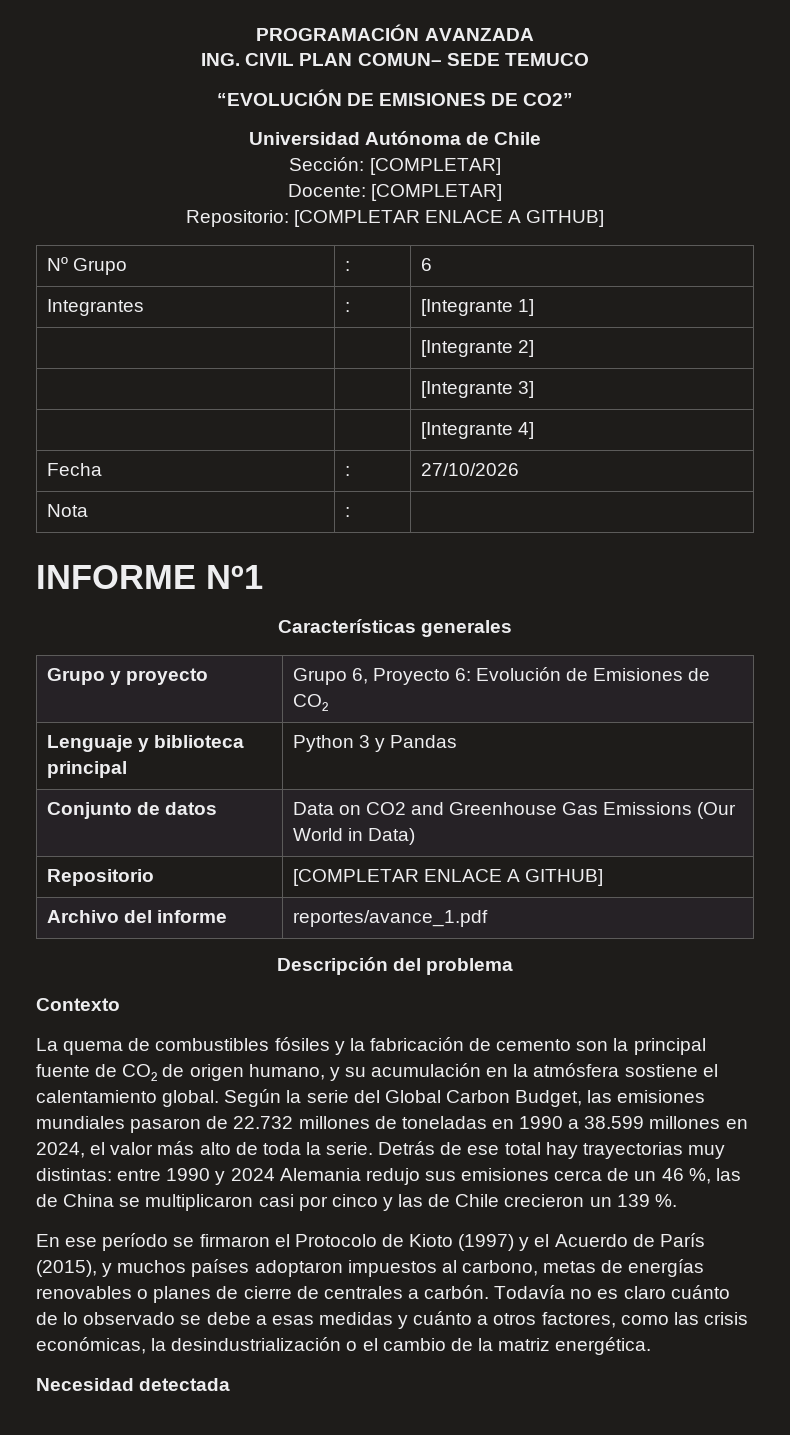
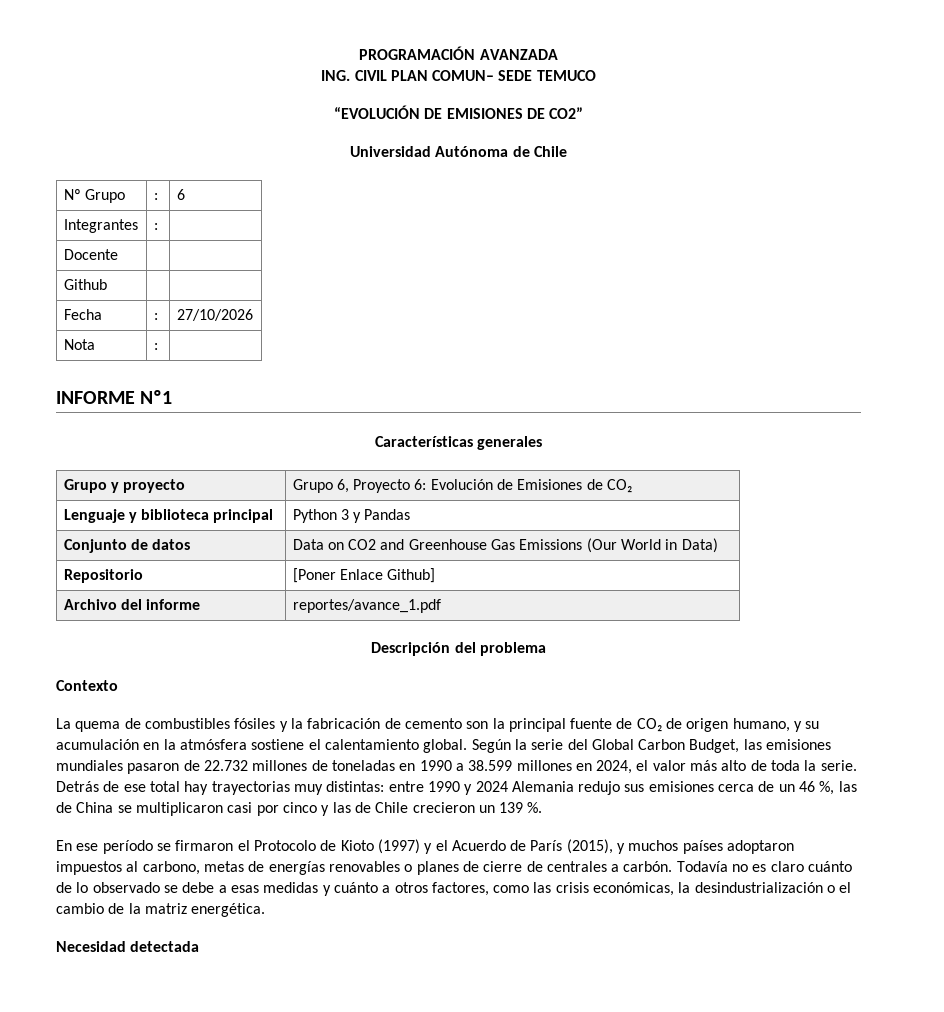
- Sección: [COMPLETAR]
- Docente: [COMPLETAR]
- Repositorio: [COMPLETAR ENLACE A GITHUB]
- Integrantes | : | [Integrante 1]
- | | [Integrante 2]
- | | [Integrante 3]
- | | [Integrante 4]
+ Integrantes | : |
+ Docente | |
+ Github | |
- Repositorio | [COMPLETAR ENLACE A GITHUB]
+ Repositorio | [Poner Enlace Github]

